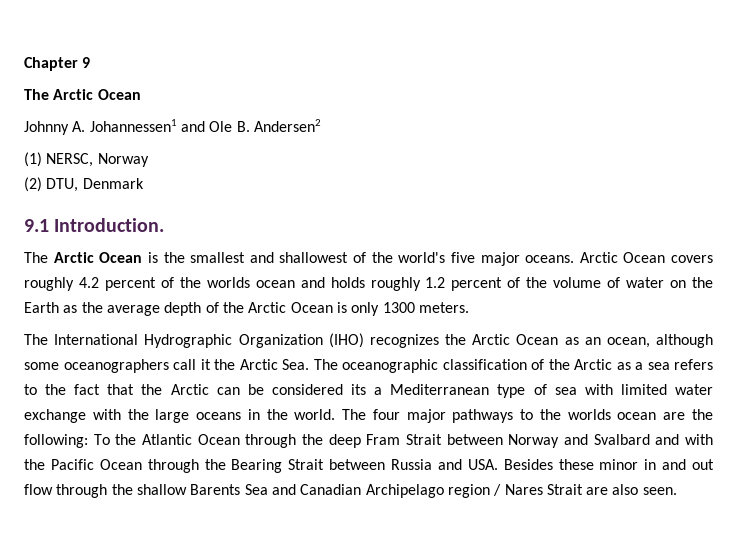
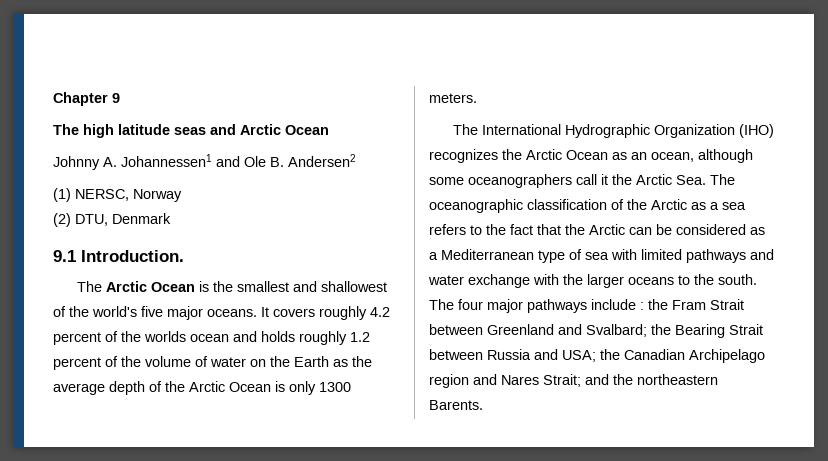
  Chapter 9
- The Arctic Ocean
+ The high latitude seas and Arctic Ocean
- Arctic Ocean covers roughly 4.2 percent of the worlds ocean and holds roughly 1.2 percent of the volume of water on the Earth as the average depth of the Arctic Ocean is only 1300 meters.
+ It covers roughly 4.2 percent of the worlds ocean and holds roughly 1.2 percent of the volume of water on the Earth as the average depth of the Arctic Ocean is only 1300 meters.
- The International Hydrographic Organization (IHO) recognizes the Arctic Ocean as an ocean, although some oceanographers call it the Arctic Sea. The oceanographic classification of the Arctic as a sea refers to the fact that the Arctic can be considered its a Mediterranean type of sea with limited water exchange with the large oceans in the world. The four major pathways to the worlds ocean are the following: To the Atlantic Ocean through the deep Fram Strait between Norway and Svalbard and with the Pacific Ocean through the Bearing Strait between Russia and USA. Besides these minor in and out flow through the shallow Barents Sea and Canadian Archipelago region / Nares Strait are also seen.
+ The International Hydrographic Organization (IHO) recognizes the Arctic Ocean as an ocean, although some oceanographers call it the Arctic Sea. The oceanographic classification of the Arctic as a sea refers to the fact that the Arctic can be considered as a Mediterranean type of sea with limited pathways and water exchange with the larger oceans to the south. The four major pathways include : the Fram Strait between Greenland and Svalbard; the Bearing Strait between Russia and USA; the Canadian Archipelago region and Nares Strait; and the northeastern Barents.

